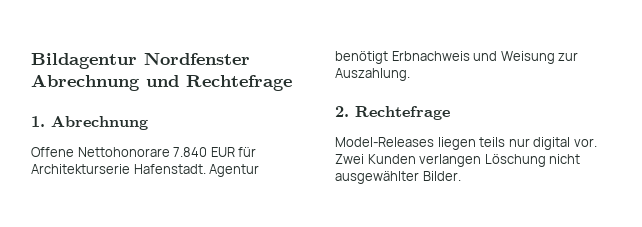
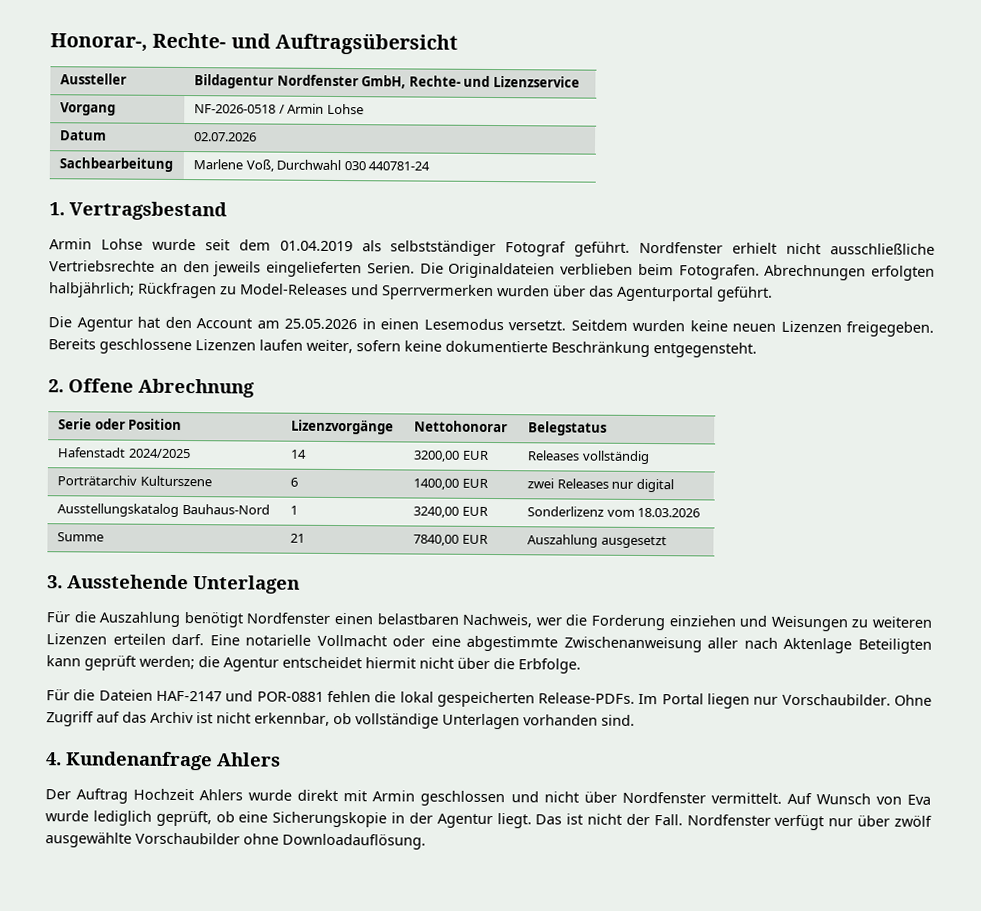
- Bildagentur Nordfenster Abrechnung und Rechtefrage
- 1. Abrechnung
- Offene Nettohonorare 7.840 EUR für Architekturserie Hafenstadt. Agentur benötigt Erbnachweis und Weisung zur Auszahlung.
- 2. Rechtefrage
- Model-Releases liegen teils nur digital vor. Zwei Kunden verlangen Löschung nicht ausgewählter Bilder.
+ Honorar-, Rechte- und Auftragsübersicht
+ Aussteller | Bildagentur Nordfenster GmbH, Rechte- und Lizenzservice
+ Vorgang | NF-2026-0518 / Armin Lohse
+ Datum | 02.07.2026
+ Sachbearbeitung | Marlene Voß, Durchwahl 030 440781-24
+ 1. Vertragsbestand
+ Armin Lohse wurde seit dem 01.04.2019 als selbstständiger Fotograf geführt. Nordfenster erhielt nicht ausschließliche Vertriebsrechte an den jeweils eingelieferten Serien. Die Originaldateien verblieben beim Fotografen. Abrechnungen erfolgten halbjährlich; Rückfragen zu Model-Releases und Sperrvermerken wurden über das Agenturportal geführt.
+ Die Agentur hat den Account am 25.05.2026 in einen Lesemodus versetzt. Seitdem wurden keine neuen Lizenzen freigegeben. Bereits geschlossene Lizenzen laufen weiter, sofern keine dokumentierte Beschränkung entgegensteht.
+ 2. Offene Abrechnung
+ Serie oder Position | Lizenzvorgänge | Nettohonorar | Belegstatus
+ Hafenstadt 2024/2025 | 14 | 3200,00 EUR | Releases vollständig
+ Porträtarchiv Kulturszene | 6 | 1400,00 EUR | zwei Releases nur digital
+ Ausstellungskatalog Bauhaus-Nord | 1 | 3240,00 EUR | Sonderlizenz vom 18.03.2026
+ Summe | 21 | 7840,00 EUR | Auszahlung ausgesetzt
+ 3. Ausstehende Unterlagen
+ Für die Auszahlung benötigt Nordfenster einen belastbaren Nachweis, wer die Forderung einziehen und Weisungen zu weiteren Lizenzen erteilen darf. Eine notarielle Vollmacht oder eine abgestimmte Zwischenanweisung aller nach Aktenlage Beteiligten kann geprüft werden; die Agentur entscheidet hiermit nicht über die Erbfolge.
+ Für die Dateien HAF-2147 und POR-0881 fehlen die lokal gespeicherten Release-PDFs. Im Portal liegen nur Vorschaubilder. Ohne Zugriff auf das Archiv ist nicht erkennbar, ob vollständige Unterlagen vorhanden sind.
+ 4. Kundenanfrage Ahlers
+ Der Auftrag Hochzeit Ahlers wurde direkt mit Armin geschlossen und nicht über Nordfenster vermittelt. Auf Wunsch von Eva wurde lediglich geprüft, ob eine Sicherungskopie in der Agentur liegt. Das ist nicht der Fall. Nordfenster verfügt nur über zwölf ausgewählte Vorschaubilder ohne Downloadauflösung.

